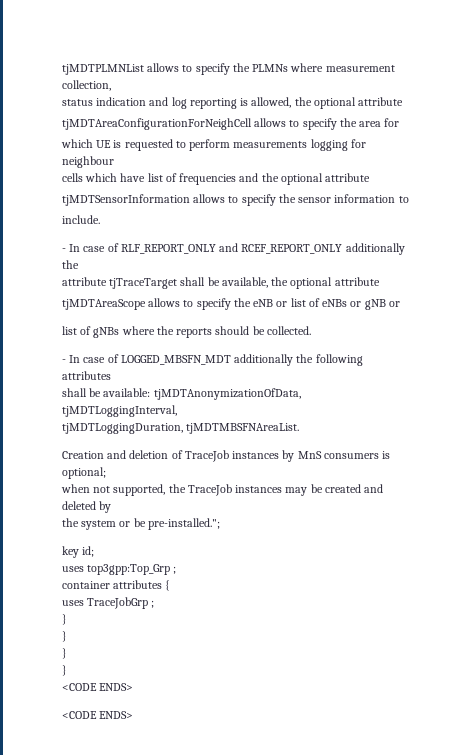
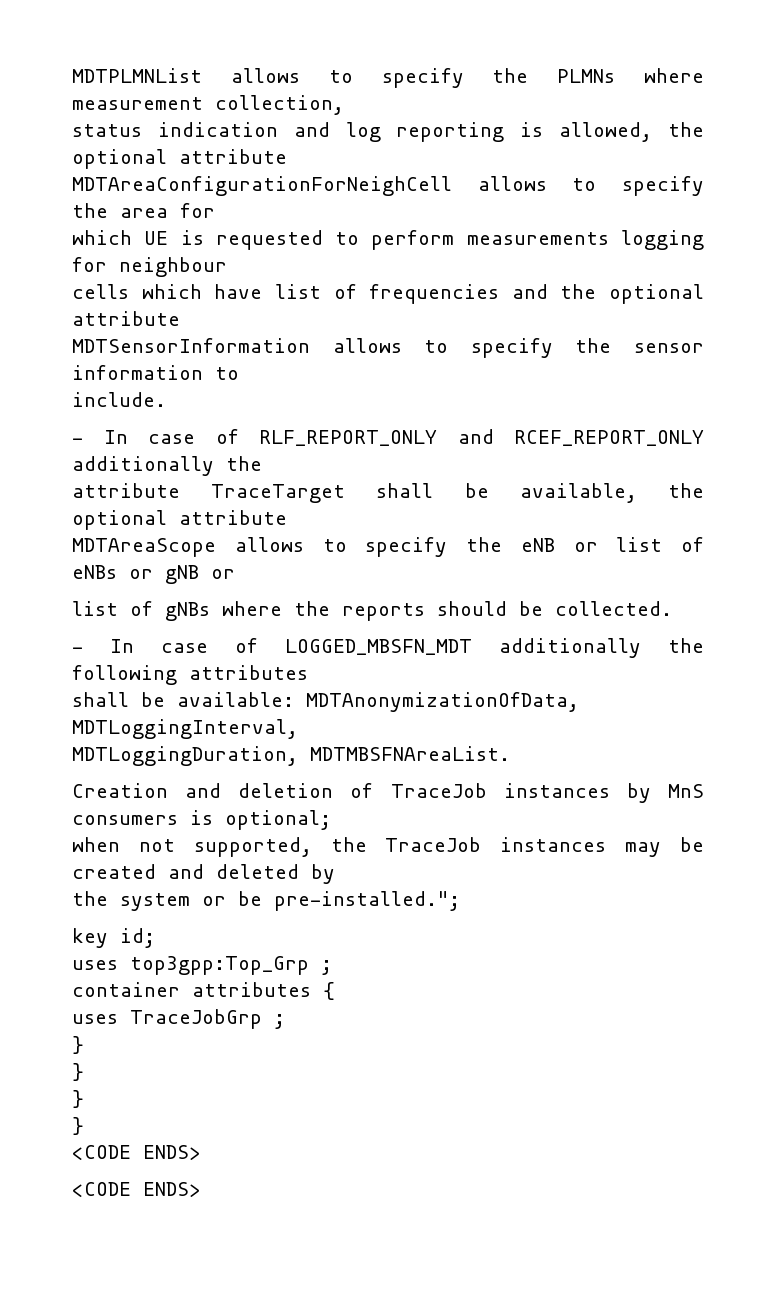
- tjMDTPLMNList allows to specify the PLMNs where measurement collection,
+ MDTPLMNList allows to specify the PLMNs where measurement collection,
- tjMDTAreaConfigurationForNeighCell allows to specify the area for
+ MDTAreaConfigurationForNeighCell allows to specify the area for
- tjMDTSensorInformation allows to specify the sensor information to
+ MDTSensorInformation allows to specify the sensor information to
- attribute tjTraceTarget shall be available, the optional attribute
+ attribute TraceTarget shall be available, the optional attribute
- tjMDTAreaScope allows to specify the eNB or list of eNBs or gNB or
+ MDTAreaScope allows to specify the eNB or list of eNBs or gNB or
- shall be available: tjMDTAnonymizationOfData, tjMDTLoggingInterval,
- tjMDTLoggingDuration, tjMDTMBSFNAreaList.
+ shall be available: MDTAnonymizationOfData, MDTLoggingInterval,
+ MDTLoggingDuration, MDTMBSFNAreaList.

